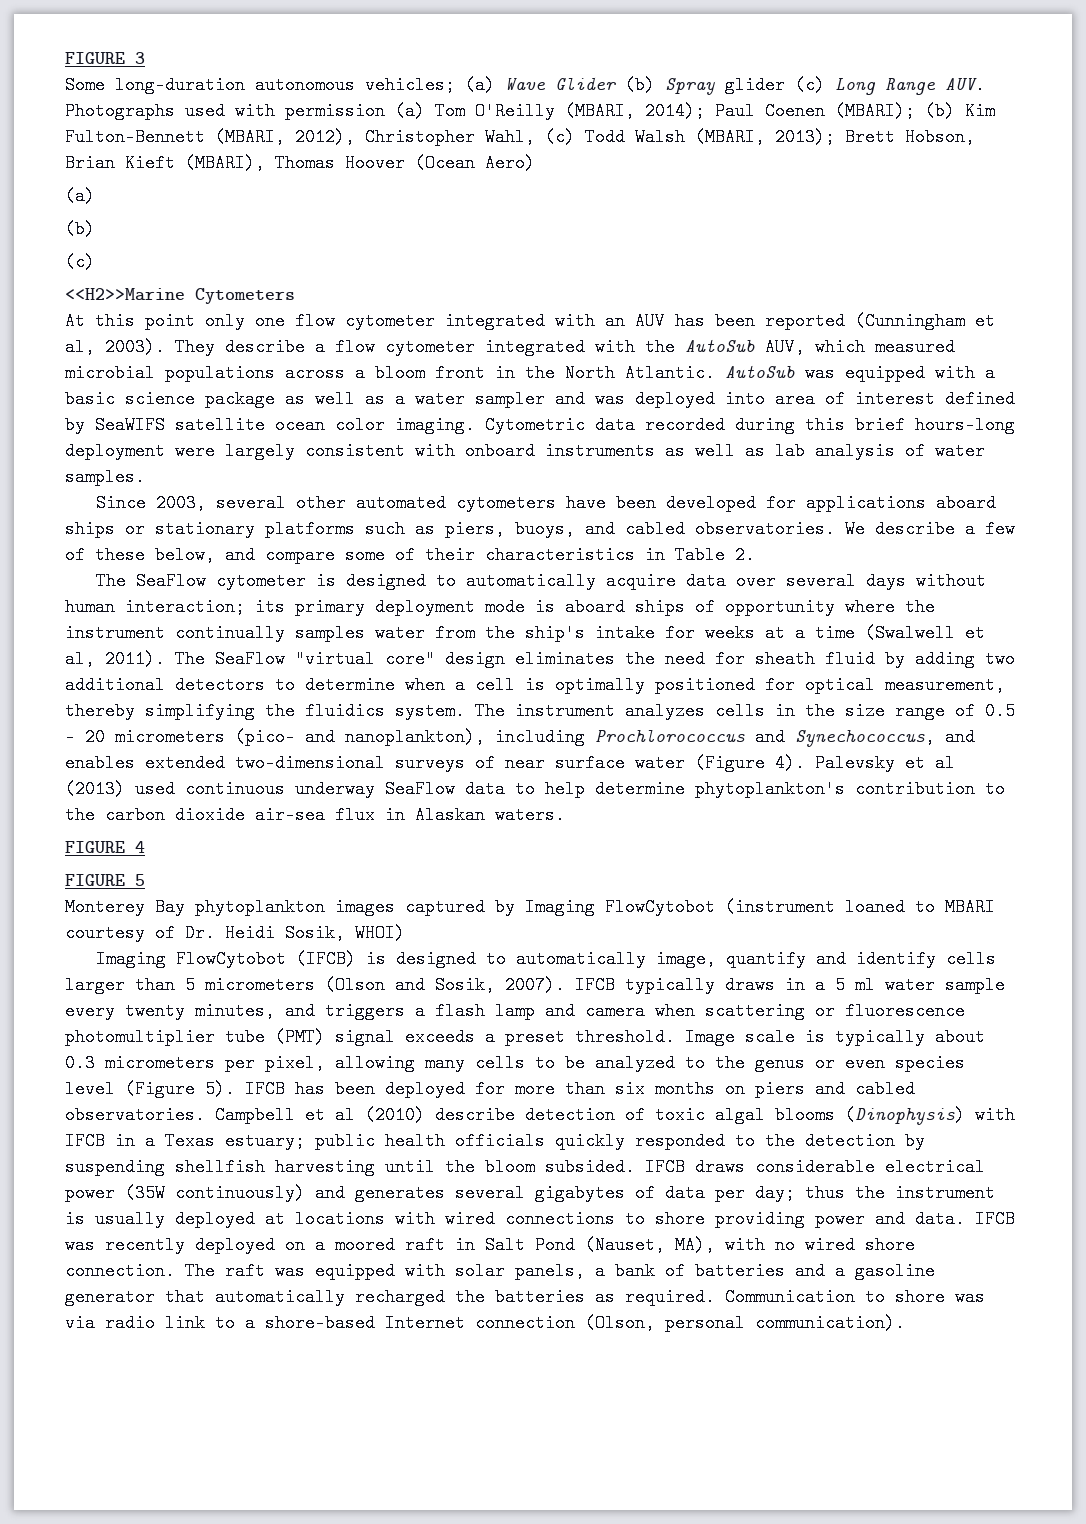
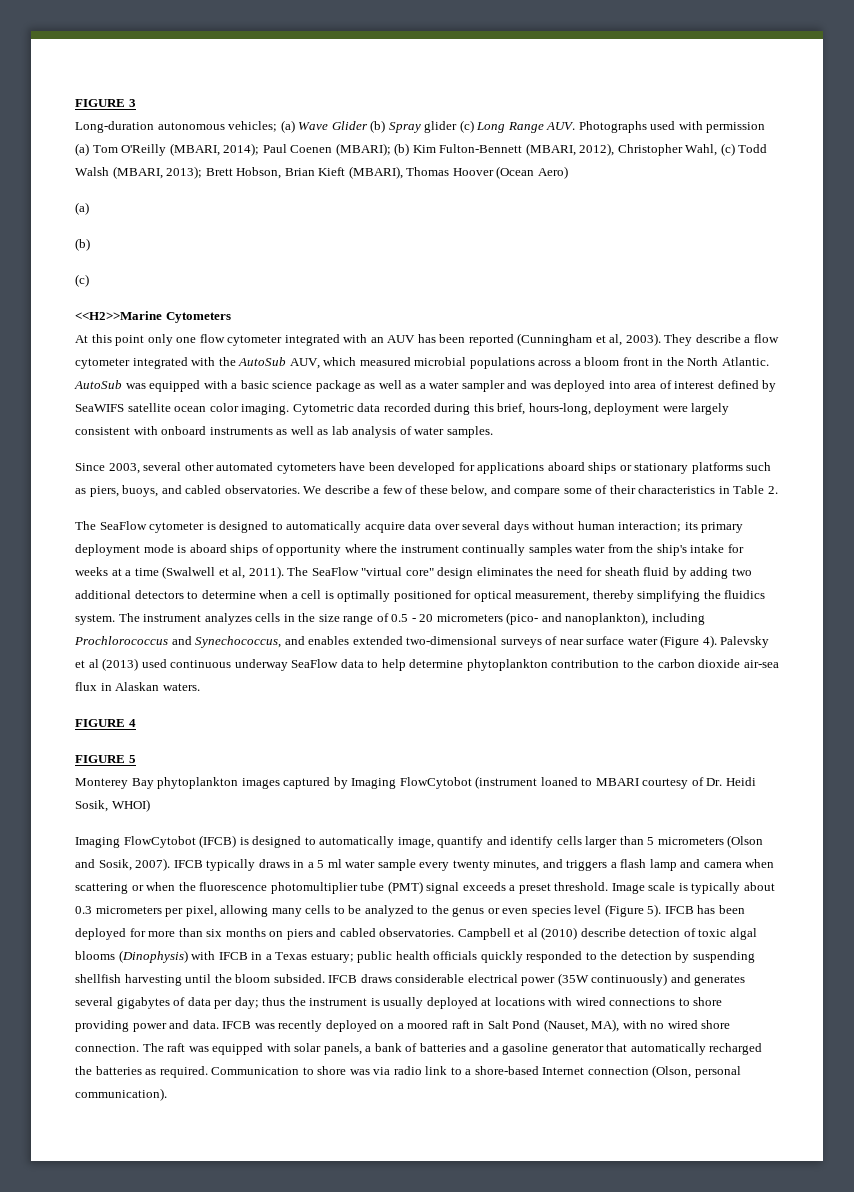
- Some long-duration autonomous vehicles; (a) Wave Glider (b) Spray glider (c) Long Range AUV. Photographs used with permission (a) Tom O'Reilly (MBARI, 2014); Paul Coenen (MBARI); (b) Kim Fulton-Bennett (MBARI, 2012), Christopher Wahl, (c) Todd Walsh (MBARI, 2013); Brett Hobson, Brian Kieft (MBARI), Thomas Hoover (Ocean Aero)
+ Long-duration autonomous vehicles; (a) Wave Glider (b) Spray glider (c) Long Range AUV. Photographs used with permission (a) Tom O'Reilly (MBARI, 2014); Paul Coenen (MBARI); (b) Kim Fulton-Bennett (MBARI, 2012), Christopher Wahl, (c) Todd Walsh (MBARI, 2013); Brett Hobson, Brian Kieft (MBARI), Thomas Hoover (Ocean Aero)
- Cytometric data recorded during this brief hours-long deployment were largely consistent with onboard instruments as well as lab analysis of water samples.
+ Cytometric data recorded during this brief, hours-long, deployment were largely consistent with onboard instruments as well as lab analysis of water samples.
- Palevsky et al (2013) used continuous underway SeaFlow data to help determine phytoplankton's contribution to the carbon dioxide air-sea flux in Alaskan waters.
+ Palevsky et al (2013) used continuous underway SeaFlow data to help determine phytoplankton contribution to the carbon dioxide air-sea flux in Alaskan waters.
- IFCB typically draws in a 5 ml water sample every twenty minutes, and triggers a flash lamp and camera when scattering or fluorescence photomultiplier tube (PMT) signal exceeds a preset threshold.
+ IFCB typically draws in a 5 ml water sample every twenty minutes, and triggers a flash lamp and camera when scattering or when the fluorescence photomultiplier tube (PMT) signal exceeds a preset threshold.

